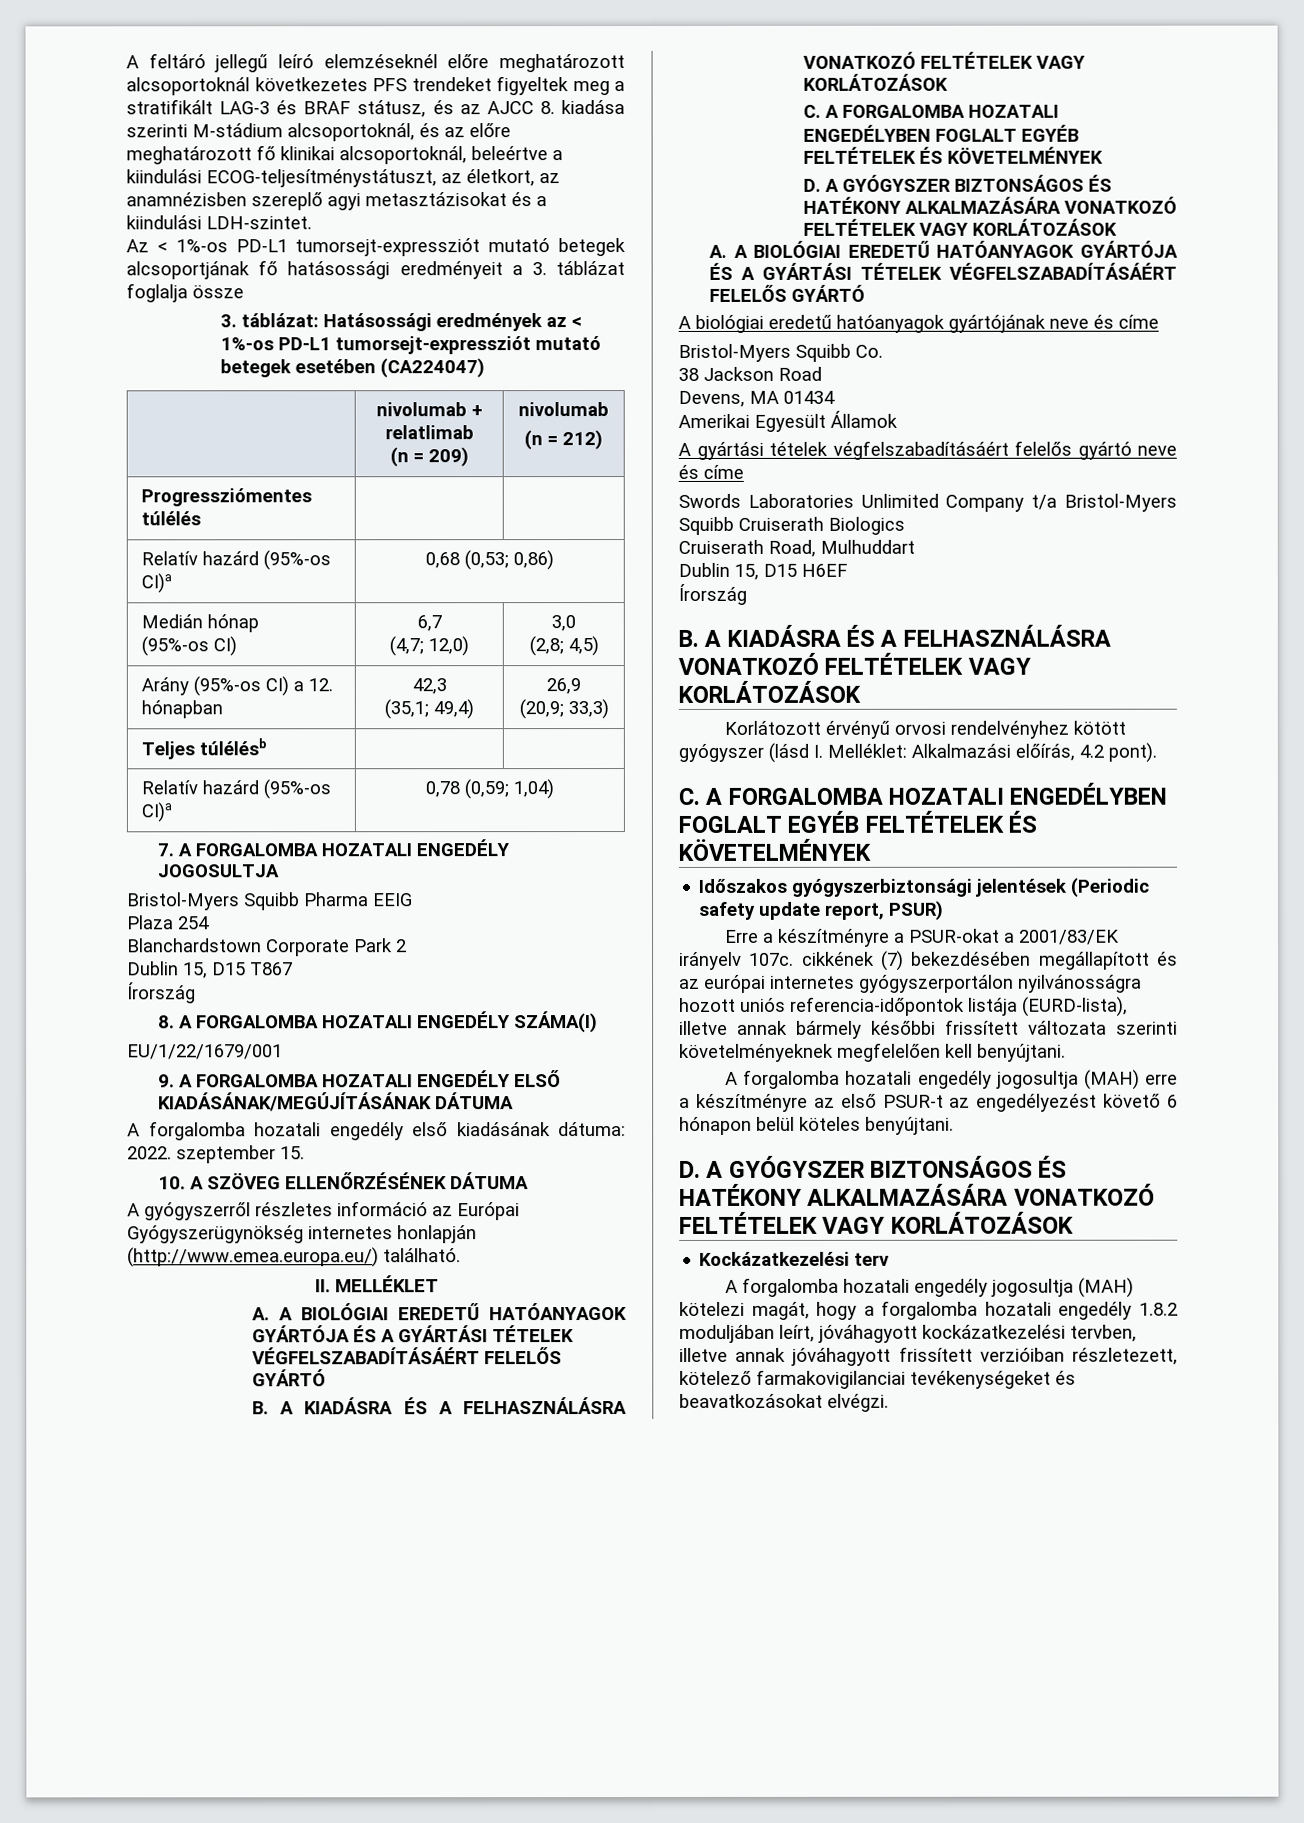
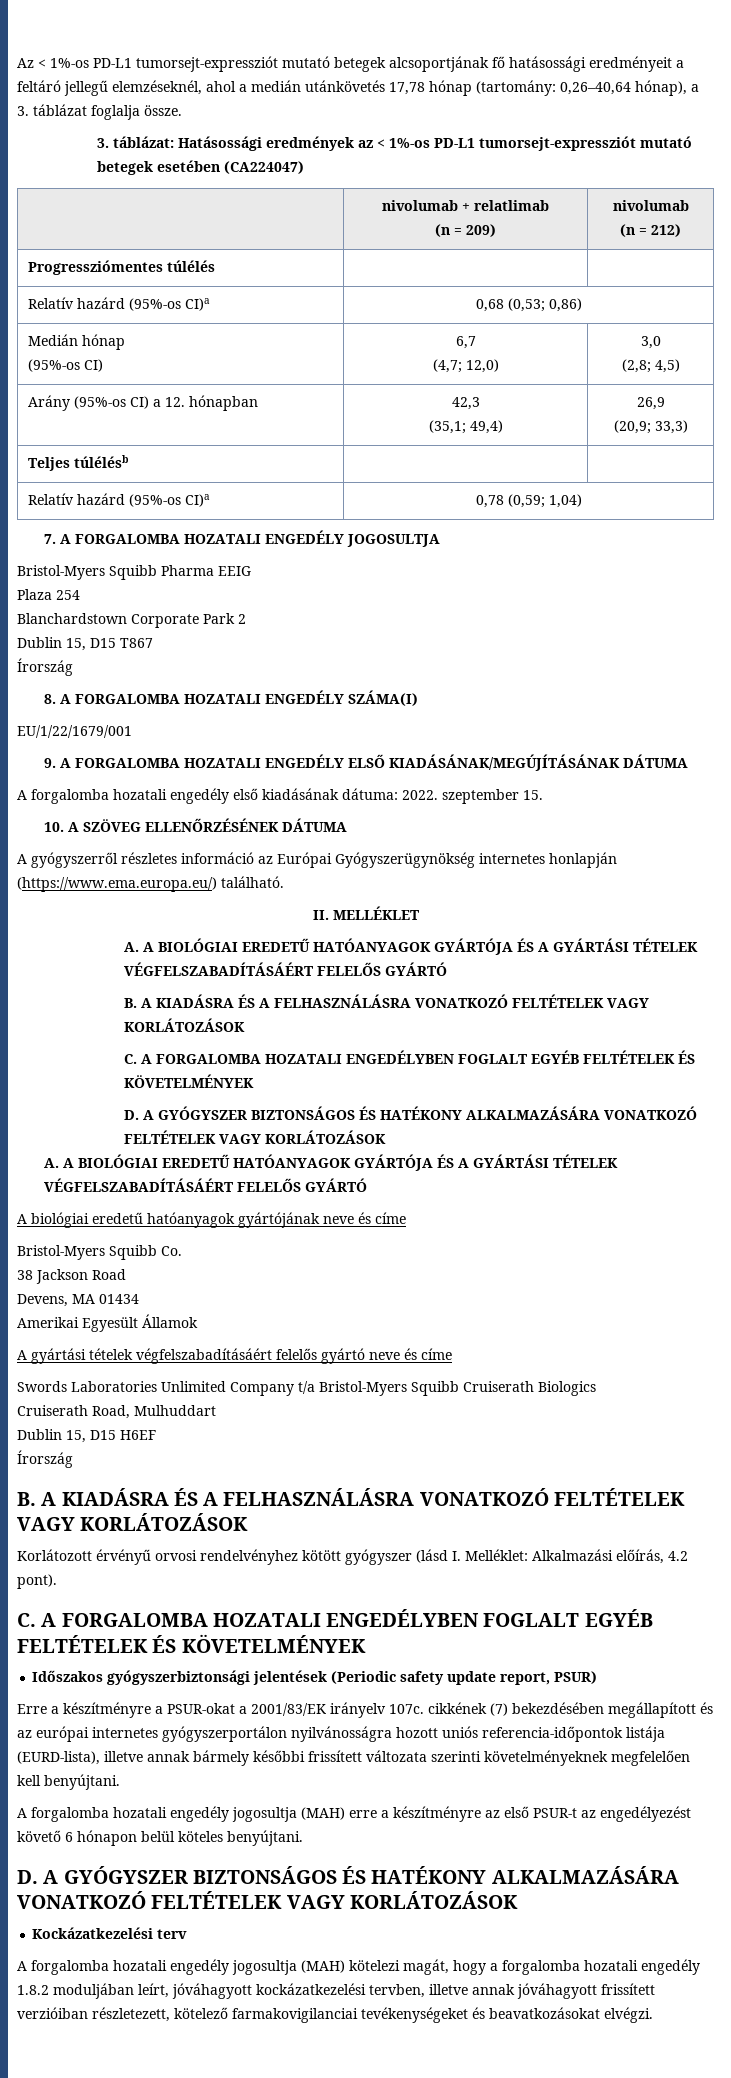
- A feltáró jellegű leíró elemzéseknél előre meghatározott alcsoportoknál következetes PFS trendeket figyeltek meg a stratifikált LAG‑3 és BRAF státusz, és az AJCC 8. kiadása szerinti M‑stádium alcsoportoknál, és az előre meghatározott fő klinikai alcsoportoknál, beleértve a kiindulási ECOG‑teljesítménystátuszt, az életkort, az anamnézisben szereplő agyi metasztázisokat és a kiindulási LDH‑szintet.
- Az < 1%-os PD-L1 tumorsejt-expressziót mutató betegek alcsoportjának fő hatásossági eredményeit a 3. táblázat foglalja össze
+ Az < 1%-os PD-L1 tumorsejt-expressziót mutató betegek alcsoportjának fő hatásossági eredményeit a feltáró jellegű elemzéseknél, ahol a medián utánkövetés 17,78 hónap (tartomány: 0,26–40,64 hónap), a 3. táblázat foglalja össze.
- A gyógyszerről részletes információ az Európai Gyógyszerügynökség internetes honlapján (http://www.emea.europa.eu/) található.
+ A gyógyszerről részletes információ az Európai Gyógyszerügynökség internetes honlapján (https://www.ema.europa.eu/) található.

